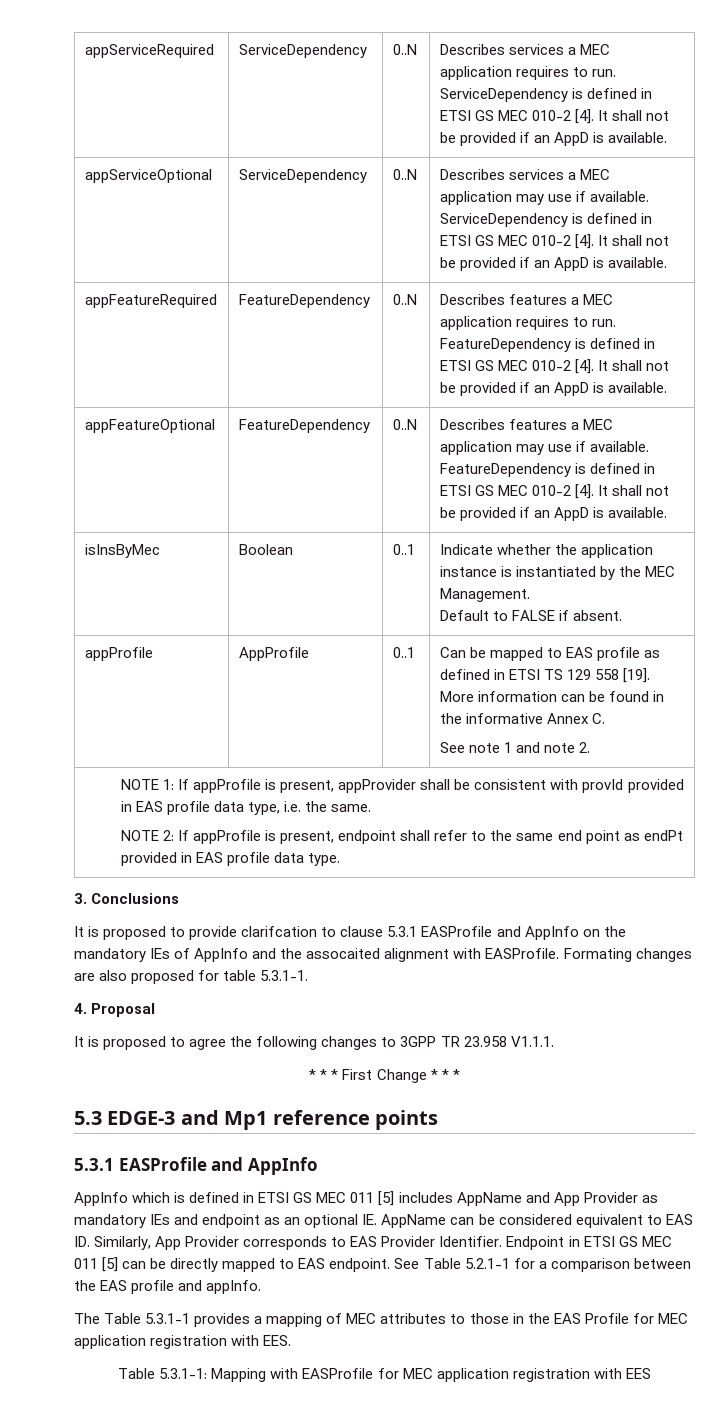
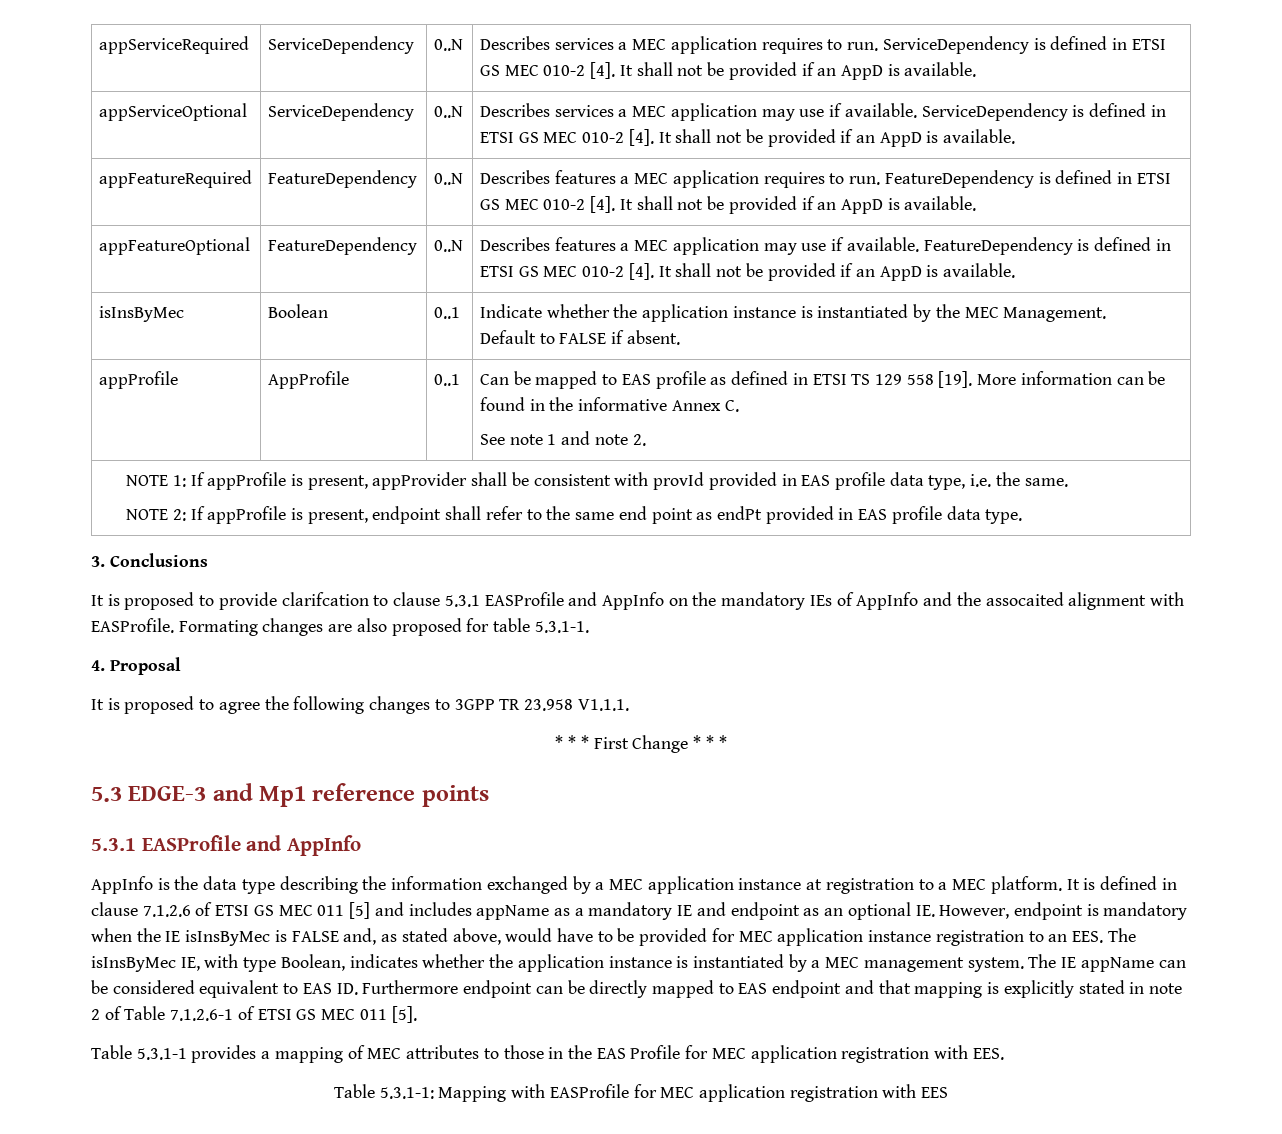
- AppInfo which is defined in ETSI GS MEC 011 [5] includes AppName and App Provider as mandatory IEs and endpoint as an optional IE. AppName can be considered equivalent to EAS ID. Similarly, App Provider corresponds to EAS Provider Identifier. Endpoint in ETSI GS MEC 011 [5] can be directly mapped to EAS endpoint. See Table 5.2.1-1 for a comparison between the EAS profile and appInfo.
- The Table 5.3.1-1 provides a mapping of MEC attributes to those in the EAS Profile for MEC application registration with EES.
+ AppInfo is the data type describing the information exchanged by a MEC application instance at registration to a MEC platform. It is defined in clause 7.1.2.6 of ETSI GS MEC 011 [5] and includes appName as a mandatory IE and endpoint as an optional IE. However, endpoint is mandatory when the IE isInsByMec is FALSE and, as stated above, would have to be provided for MEC application instance registration to an EES. The isInsByMec IE, with type Boolean, indicates whether the application instance is instantiated by a MEC management system. The IE appName can be considered equivalent to EAS ID. Furthermore endpoint can be directly mapped to EAS endpoint and that mapping is explicitly stated in note 2 of Table 7.1.2.6-1 of ETSI GS MEC 011 [5].
+ Table 5.3.1-1 provides a mapping of MEC attributes to those in the EAS Profile for MEC application registration with EES.

